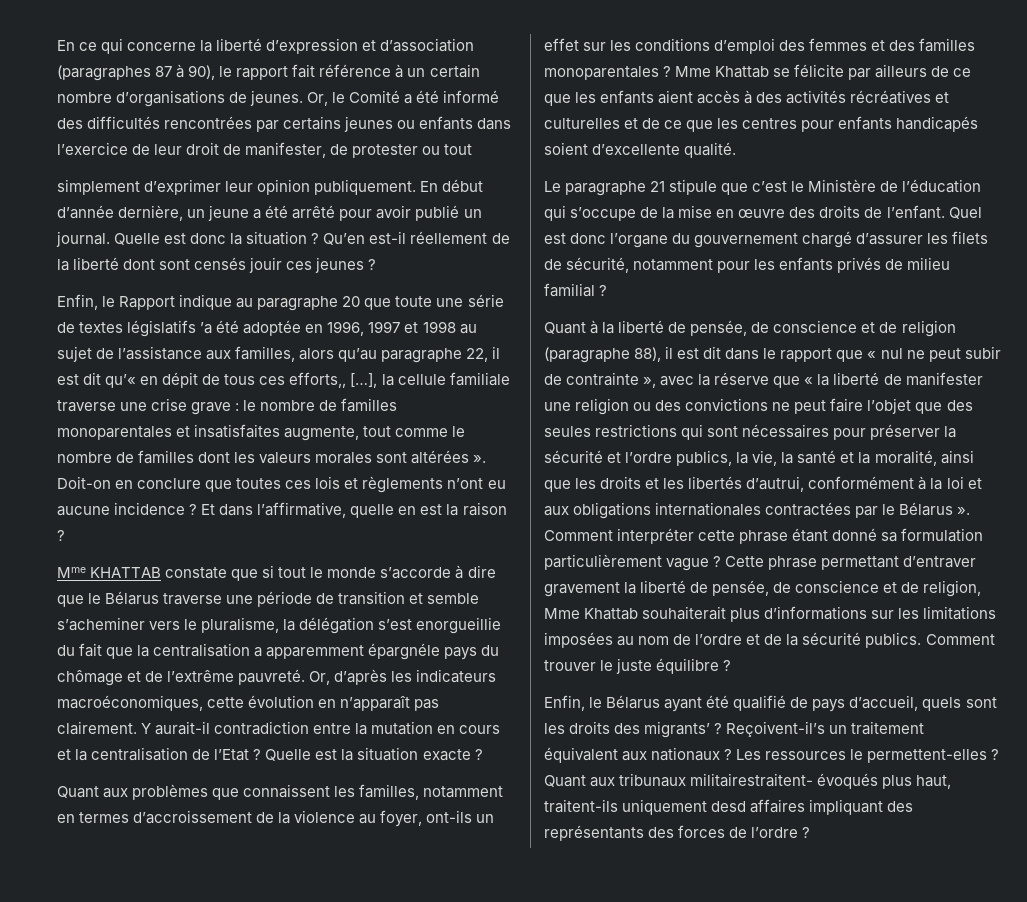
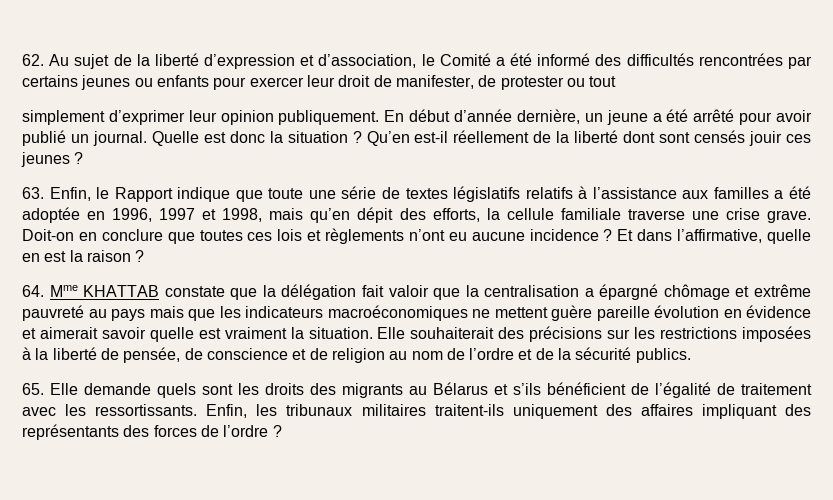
- En ce qui concerne la liberté d’expression et d’association (paragraphes 87 à 90), le rapport fait référence à un certain nombre d’organisations de jeunes. Or, le Comité a été informé des difficultés rencontrées par certains jeunes ou enfants dans l’exercice de leur droit de manifester, de protester ou tout
+ 62. Au sujet de la liberté d’expression et d’association, le Comité a été informé des difficultés rencontrées par certains jeunes ou enfants pour exercer leur droit de manifester, de protester ou tout
- Enfin, le Rapport indique au paragraphe 20 que toute une série de textes législatifs ’a été adoptée en 1996, 1997 et 1998 au sujet de l’assistance aux familles, alors qu’au paragraphe 22, il est dit qu’« en dépit de tous ces efforts,, […], la cellule familiale traverse une crise grave : le nombre de familles monoparentales et insatisfaites augmente, tout comme le nombre de familles dont les valeurs morales sont altérées ».
+ 63. Enfin, le Rapport indique que toute une série de textes législatifs relatifs à l’assistance aux familles a été adoptée en 1996, 1997 et 1998, mais qu’en dépit des efforts, la cellule familiale traverse une crise grave.
- Mme KHATTAB constate que si tout le monde s’accorde à dire que le Bélarus traverse une période de transition et semble s’acheminer vers le pluralisme, la délégation s’est enorgueillie du fait que la centralisation a apparemment épargnéle pays du chômage et de l’extrême pauvreté. Or, d’après les indicateurs macroéconomiques, cette évolution en n’apparaît pas clairement. Y aurait-il contradiction entre la mutation en cours et la centralisation de l’Etat ? Quelle est la situation exacte ?
- Quant aux problèmes que connaissent les familles, notamment en termes d’accroissement de la violence au foyer, ont-ils un effet sur les conditions d’emploi des femmes et des familles monoparentales ? Mme Khattab se félicite par ailleurs de ce que les enfants aient accès à des activités récréatives et culturelles et de ce que les centres pour enfants handicapés soient d’excellente qualité.
- Le paragraphe 21 stipule que c’est le Ministère de l’éducation qui s’occupe de la mise en œuvre des droits de l’enfant. Quel est donc l’organe du gouvernement chargé d’assurer les filets de sécurité, notamment pour les enfants privés de milieu familial ?
- Quant à la liberté de pensée, de conscience et de religion (paragraphe 88), il est dit dans le rapport que « nul ne peut subir de contrainte », avec la réserve que « la liberté de manifester une religion ou des convictions ne peut faire l’objet que des seules restrictions qui sont nécessaires pour préserver la sécurité et l’ordre publics, la vie, la santé et la moralité, ainsi que les droits et les libertés d’autrui, conformément à la loi et aux obligations internationales contractées par le Bélarus ». Comment interpréter cette phrase étant donné sa formulation particulièrement vague ? Cette phrase permettant d’entraver gravement la liberté de pensée, de conscience et de religion, Mme Khattab souhaiterait plus d’informations sur les limitations imposées au nom de l’ordre et de la sécurité publics. Comment trouver le juste équilibre ?
- Enfin, le Bélarus ayant été qualifié de pays d’accueil, quels sont les droits des migrants’ ? Reçoivent-il’s un traitement équivalent aux nationaux ? Les ressources le permettent-elles ? Quant aux tribunaux militairestraitent- évoqués plus haut, traitent-ils uniquement desd affaires impliquant des représentants des forces de l’ordre ?
+ 64. Mme KHATTAB constate que la délégation fait valoir que la centralisation a épargné chômage et extrême pauvreté au pays mais que les indicateurs macroéconomiques ne mettent guère pareille évolution en évidence et aimerait savoir quelle est vraiment la situation. Elle souhaiterait des précisions sur les restrictions imposées à la liberté de pensée, de conscience et de religion au nom de l’ordre et de la sécurité publics.
+ 65. Elle demande quels sont les droits des migrants au Bélarus et s’ils bénéficient de l’égalité de traitement avec les ressortissants. Enfin, les tribunaux militaires traitent-ils uniquement des affaires impliquant des représentants des forces de l’ordre ?

